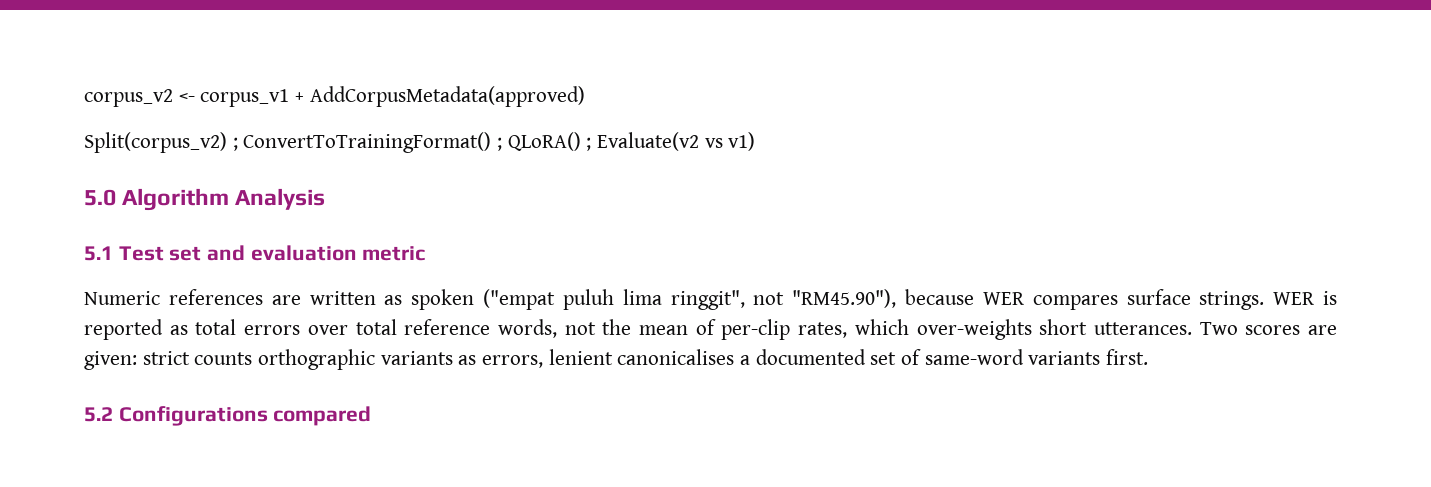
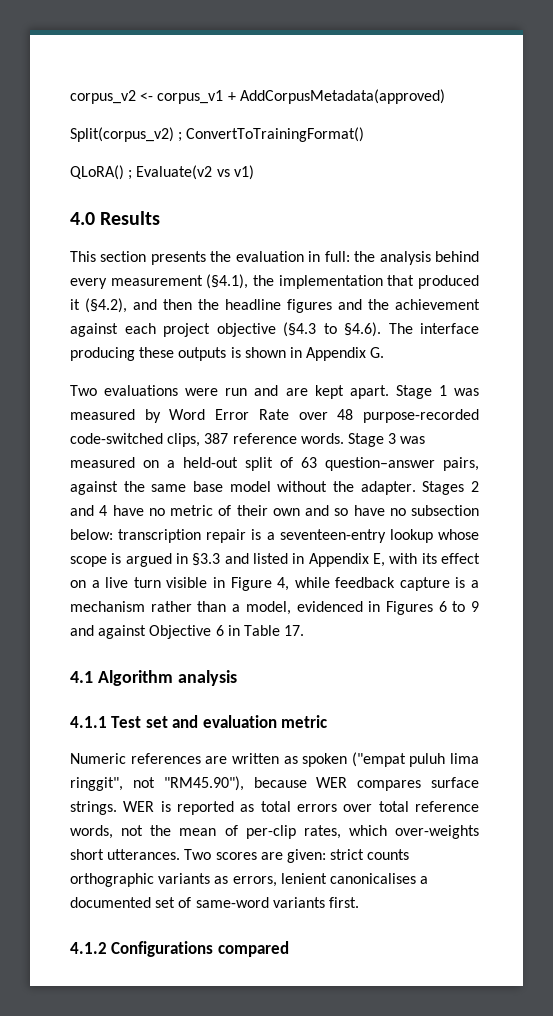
- Split(corpus_v2) ; ConvertToTrainingFormat() ; QLoRA() ; Evaluate(v2 vs v1)
+ Split(corpus_v2) ; ConvertToTrainingFormat()
+ QLoRA() ; Evaluate(v2 vs v1)
- 5.0 Algorithm Analysis
- 5.1 Test set and evaluation metric
+ 4.0 Results
+ This section presents the evaluation in full: the analysis behind every measurement (§4.1), the implementation that produced it (§4.2), and then the headline figures and the achievement against each project objective (§4.3 to §4.6). The interface producing these outputs is shown in Appendix G.
+ Two evaluations were run and are kept apart. Stage 1 was measured by Word Error Rate over 48 purpose-recorded code-switched clips, 387 reference words. Stage 3 was measured on a held-out split of 63 question–answer pairs, against the same base model without the adapter. Stages 2 and 4 have no metric of their own and so have no subsection below: transcription repair is a seventeen-entry lookup whose scope is argued in §3.3 and listed in Appendix E, with its effect on a live turn visible in Figure 4, while feedback capture is a mechanism rather than a model, evidenced in Figures 6 to 9 and against Objective 6 in Table 17.
+ 4.1 Algorithm analysis
+ 4.1.1 Test set and evaluation metric
- 5.2 Configurations compared
+ 4.1.2 Configurations compared

